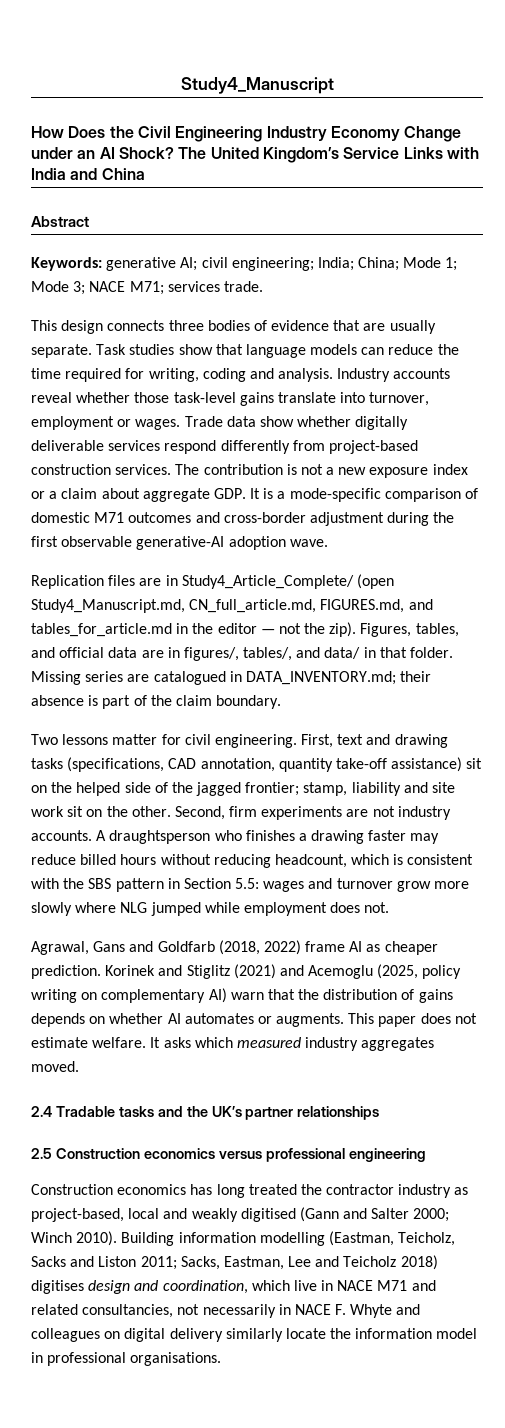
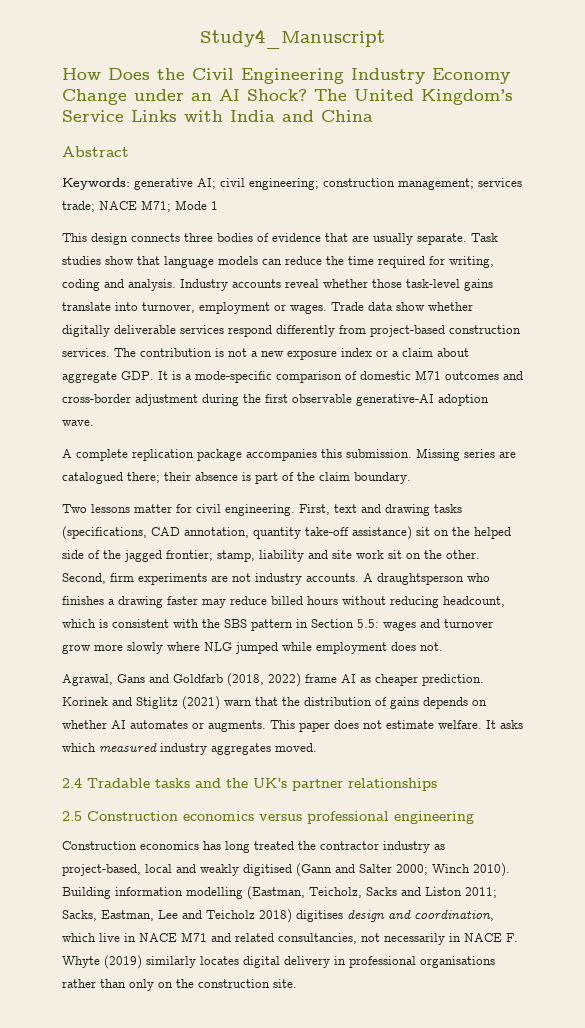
- Keywords: generative AI; civil engineering; India; China; Mode 1; Mode 3; NACE M71; services trade.
+ Keywords: generative AI; civil engineering; construction management; services trade; NACE M71; Mode 1
- Replication files are in Study4_Article_Complete/ (open Study4_Manuscript.md, CN_full_article.md, FIGURES.md, and tables_for_article.md in the editor — not the zip). Figures, tables, and official data are in figures/, tables/, and data/ in that folder.
+ A complete replication package accompanies this submission.
- Missing series are catalogued in DATA_INVENTORY.md; their absence is part of the claim boundary.
+ Missing series are catalogued there; their absence is part of the claim boundary.
- Korinek and Stiglitz (2021) and Acemoglu (2025, policy writing on complementary AI) warn that the distribution of gains depends on whether AI automates or augments.
+ Korinek and Stiglitz (2021) warn that the distribution of gains depends on whether AI automates or augments.
- Building information modelling (Eastman, Teicholz, Sacks and Liston 2011; Sacks, Eastman, Lee and Teicholz 2018) digitises design and coordination, which live in NACE M71 and related consultancies, not necessarily in NACE F. Whyte and colleagues on digital delivery similarly locate the information model in professional organisations.
+ Building information modelling (Eastman, Teicholz, Sacks and Liston 2011; Sacks, Eastman, Lee and Teicholz 2018) digitises design and coordination, which live in NACE M71 and related consultancies, not necessarily in NACE F. Whyte (2019) similarly locates digital delivery in professional organisations rather than only on the construction site.

